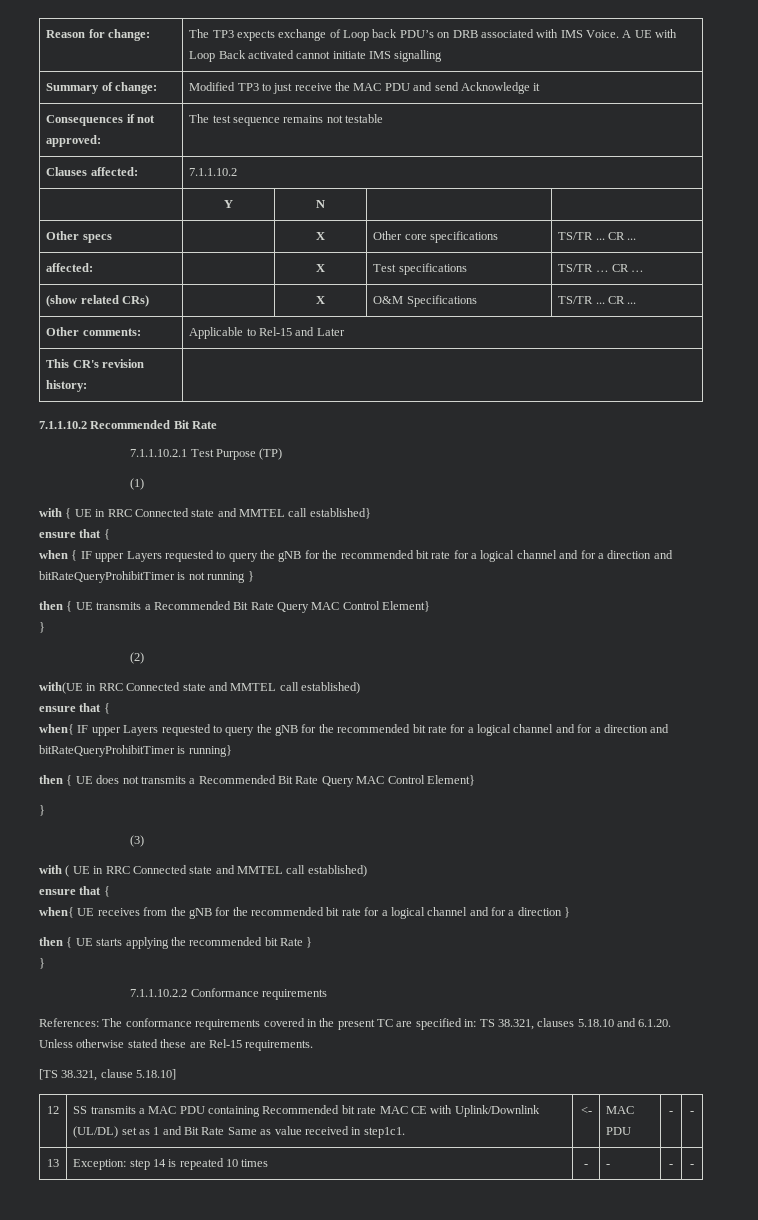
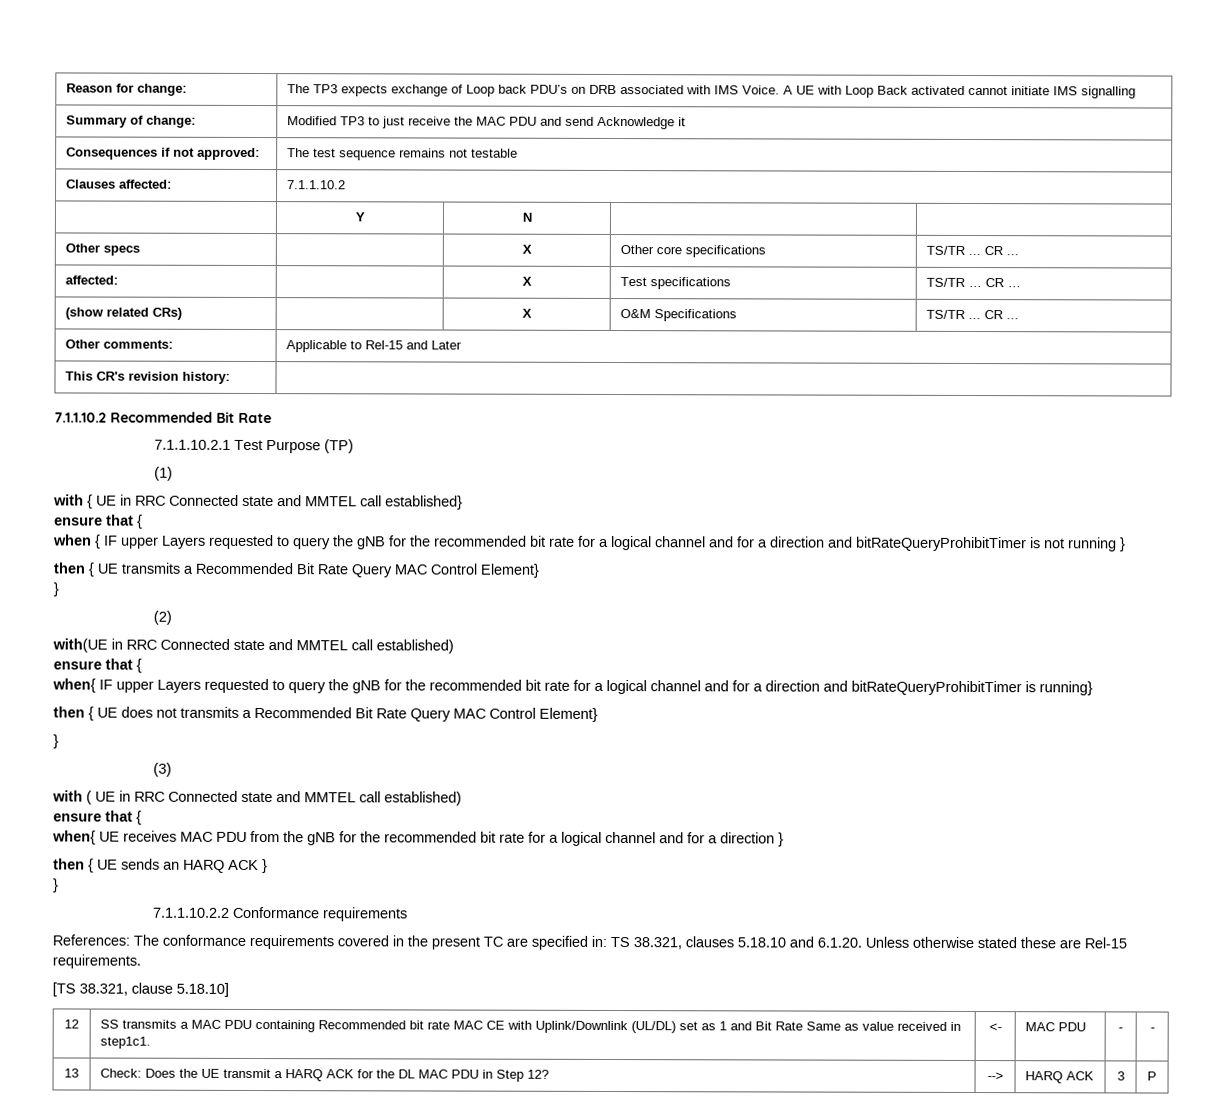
- when{ UE receives from the gNB for the recommended bit rate for a logical channel and for a direction }
+ when{ UE receives MAC PDU from the gNB for the recommended bit rate for a logical channel and for a direction }
- then { UE starts applying the recommended bit Rate }
+ then { UE sends an HARQ ACK }
- 13 | Exception: step 14 is repeated 10 times | - | - | - | -
+ 13 | Check: Does the UE transmit a HARQ ACK for the DL MAC PDU in Step 12? | --> | HARQ ACK | 3 | P

